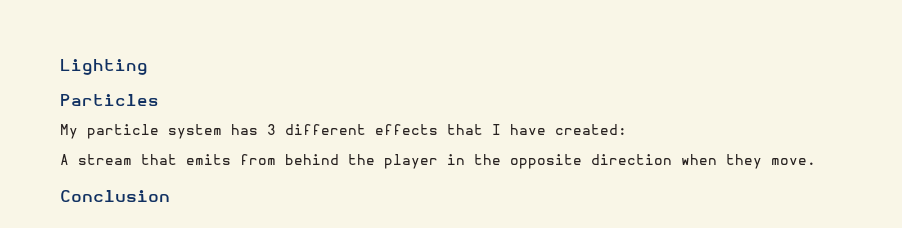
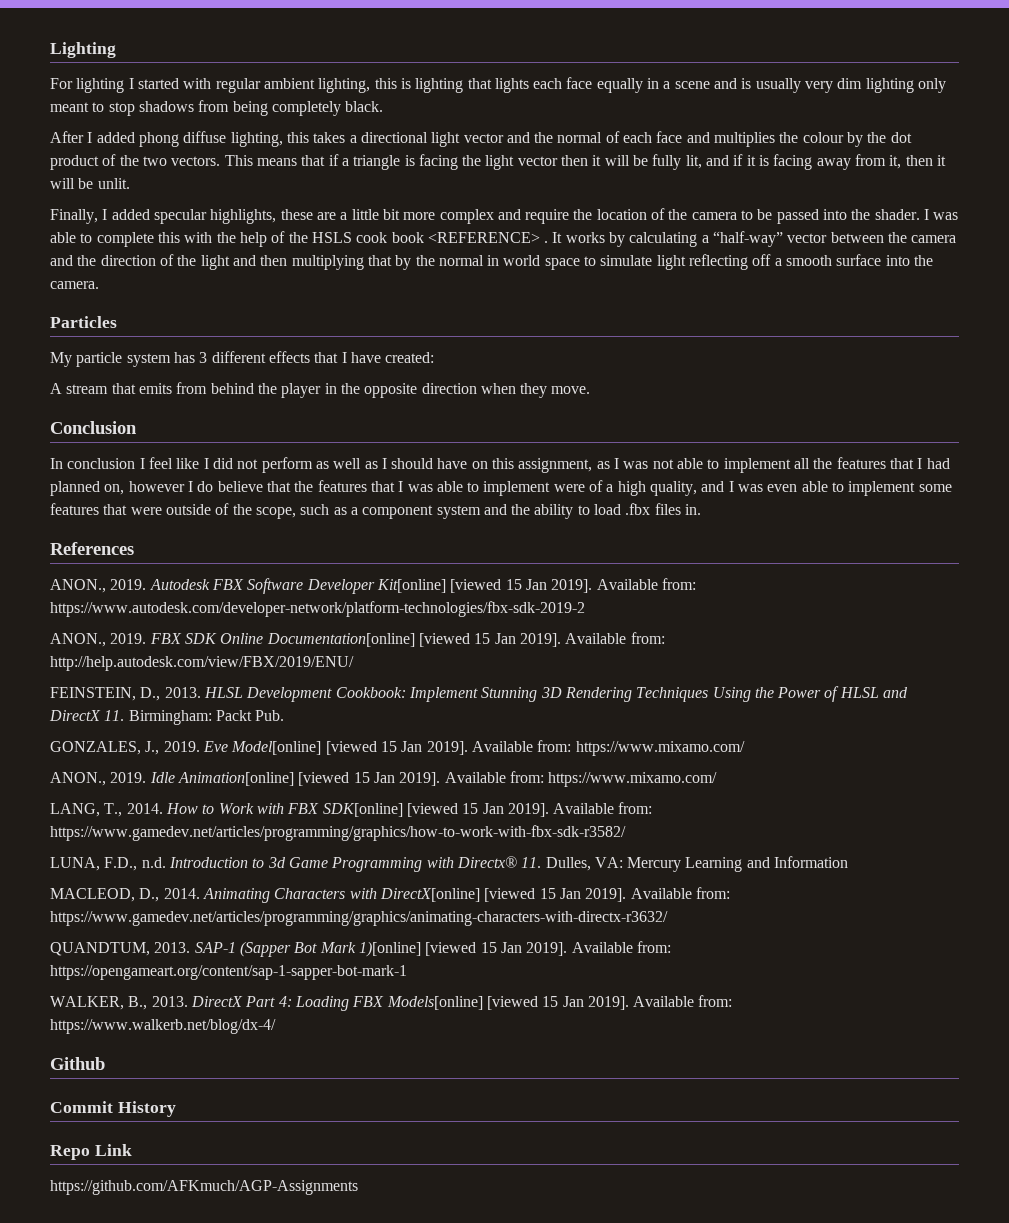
+ For lighting I started with regular ambient lighting, this is lighting that lights each face equally in a scene and is usually very dim lighting only meant to stop shadows from being completely black.
+ After I added phong diffuse lighting, this takes a directional light vector and the normal of each face and multiplies the colour by the dot product of the two vectors. This means that if a triangle is facing the light vector then it will be fully lit, and if it is facing away from it, then it will be unlit.
+ Finally, I added specular highlights, these are a little bit more complex and require the location of the camera to be passed into the shader. I was able to complete this with the help of the HSLS cook book <REFERENCE> . It works by calculating a “half-way” vector between the camera and the direction of the light and then multiplying that by the normal in world space to simulate light reflecting off a smooth surface into the camera.
+ In conclusion I feel like I did not perform as well as I should have on this assignment, as I was not able to implement all the features that I had planned on, however I do believe that the features that I was able to implement were of a high quality, and I was even able to implement some features that were outside of the scope, such as a component system and the ability to load .fbx files in.
+ References
+ ANON., 2019. Autodesk FBX Software Developer Kit[online] [viewed 15 Jan 2019]. Available from: https://www.autodesk.com/developer-network/platform-technologies/fbx-sdk-2019-2
+ ANON., 2019. FBX SDK Online Documentation[online] [viewed 15 Jan 2019]. Available from: http://help.autodesk.com/view/FBX/2019/ENU/
+ FEINSTEIN, D., 2013. HLSL Development Cookbook: Implement Stunning 3D Rendering Techniques Using the Power of HLSL and DirectX 11. Birmingham: Packt Pub.
+ GONZALES, J., 2019. Eve Model[online] [viewed 15 Jan 2019]. Available from: https://www.mixamo.com/
+ ANON., 2019. Idle Animation[online] [viewed 15 Jan 2019]. Available from: https://www.mixamo.com/
+ LANG, T., 2014. How to Work with FBX SDK[online] [viewed 15 Jan 2019]. Available from: https://www.gamedev.net/articles/programming/graphics/how-to-work-with-fbx-sdk-r3582/
+ LUNA, F.D., n.d. Introduction to 3d Game Programming with Directx® 11. Dulles, VA: Mercury Learning and Information
+ MACLEOD, D., 2014. Animating Characters with DirectX[online] [viewed 15 Jan 2019]. Available from: https://www.gamedev.net/articles/programming/graphics/animating-characters-with-directx-r3632/
+ QUANDTUM, 2013. SAP-1 (Sapper Bot Mark 1)[online] [viewed 15 Jan 2019]. Available from: https://opengameart.org/content/sap-1-sapper-bot-mark-1
+ WALKER, B., 2013. DirectX Part 4: Loading FBX Models[online] [viewed 15 Jan 2019]. Available from: https://www.walkerb.net/blog/dx-4/
+ Github
+ Commit History
+ Repo Link
+ https://github.com/AFKmuch/AGP-Assignments

